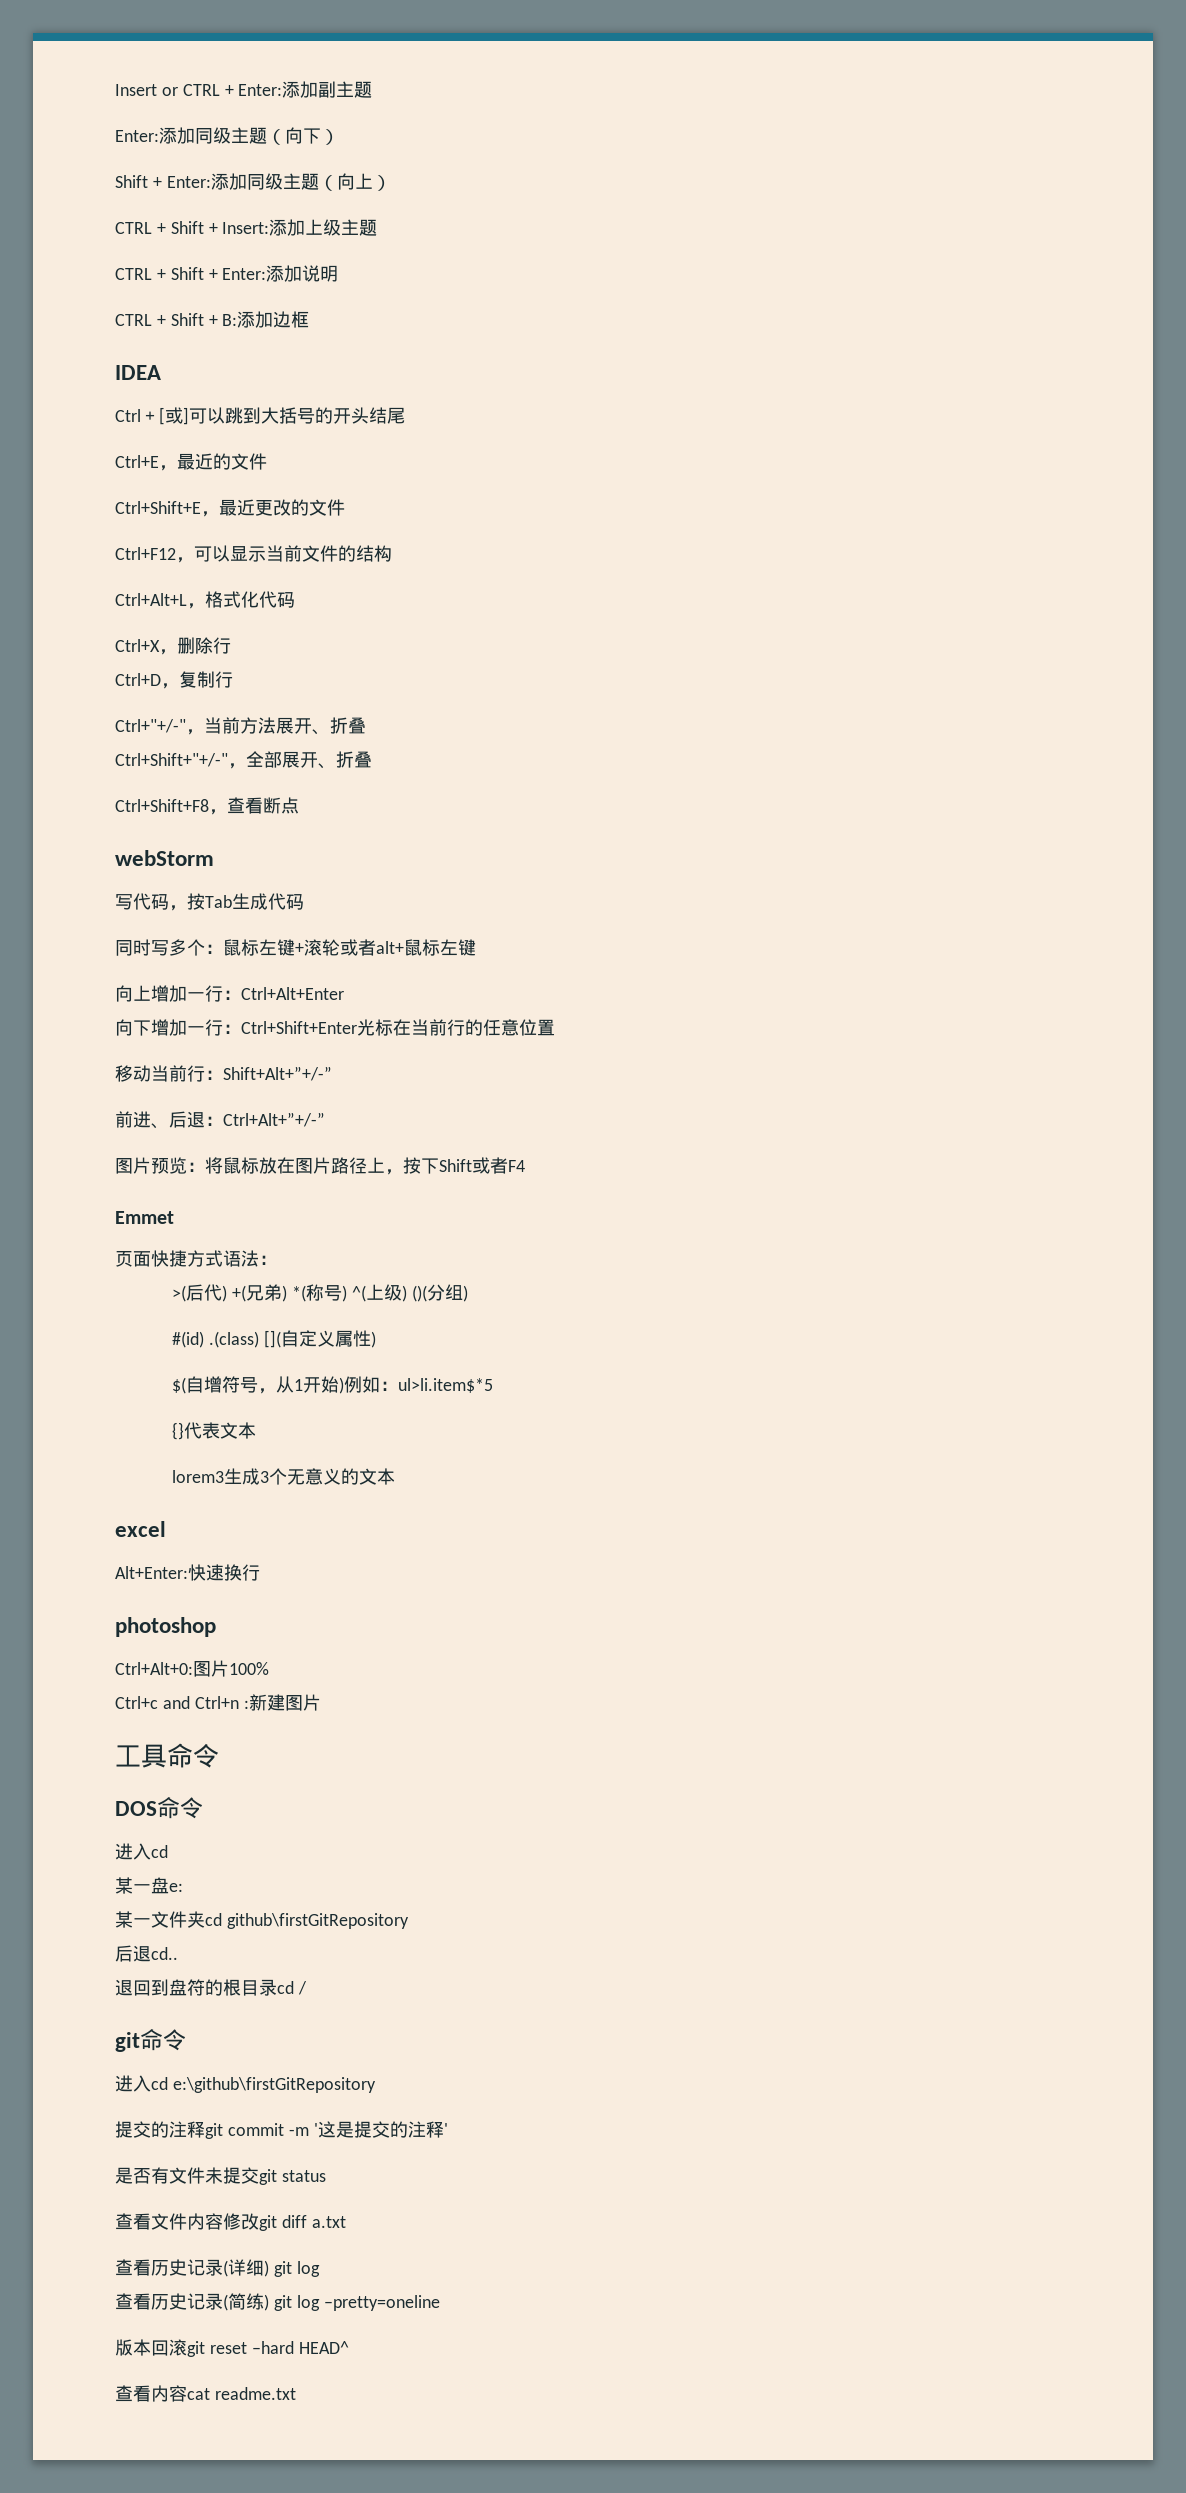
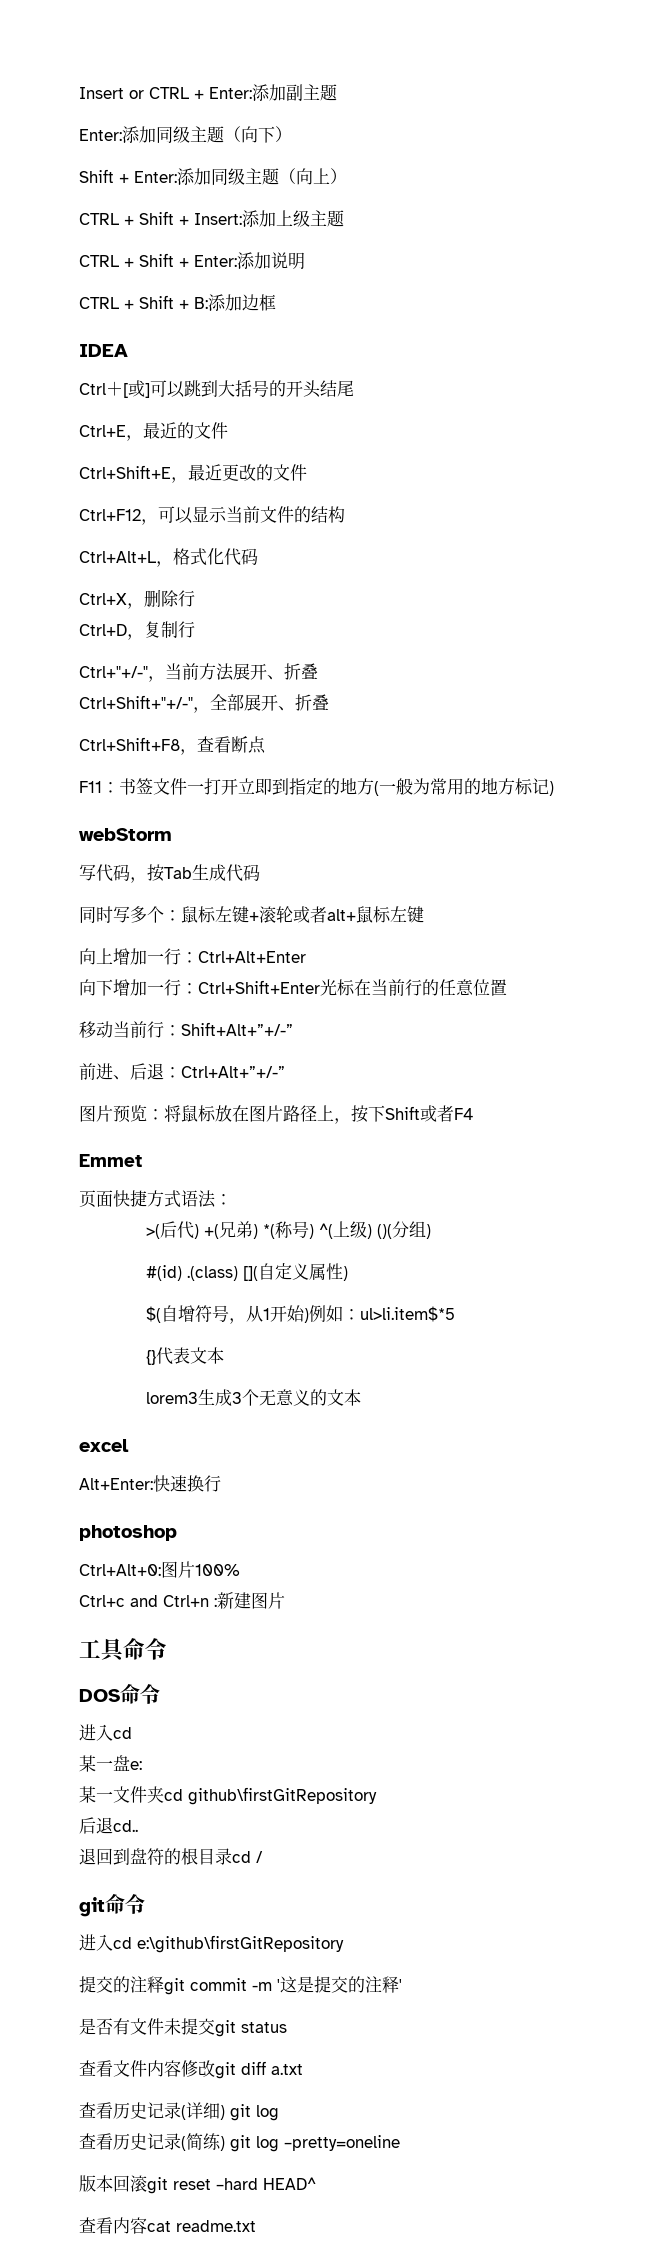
+ F11：书签文件一打开立即到指定的地方(一般为常用的地方标记)

